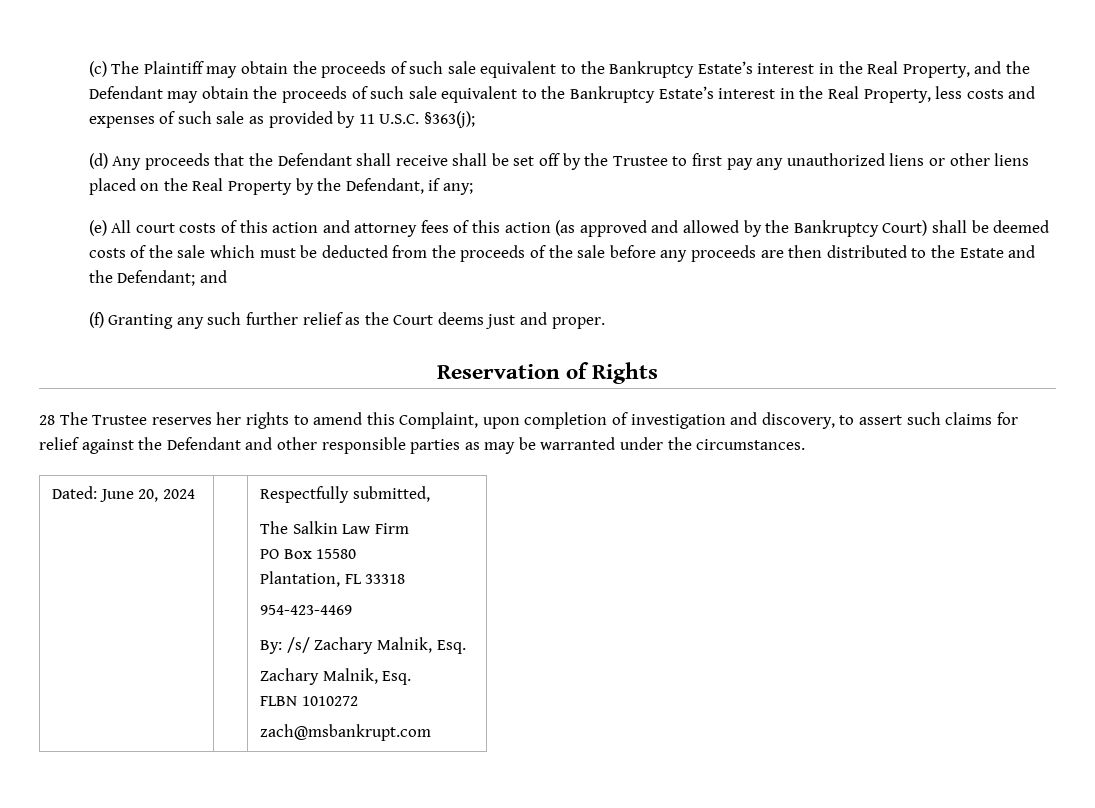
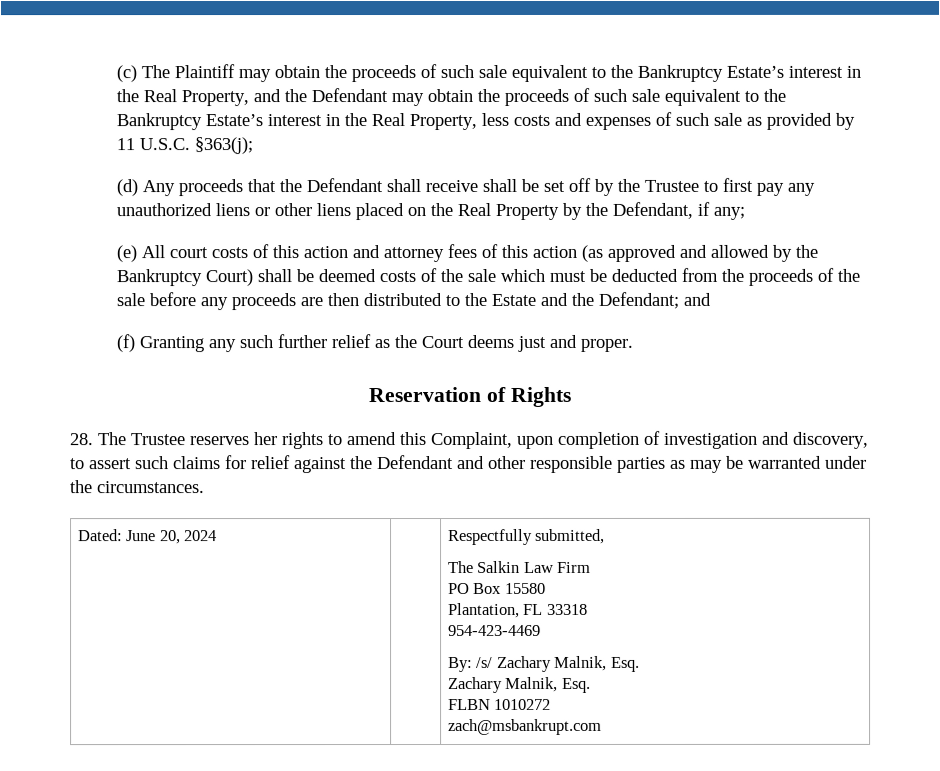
- 28 The Trustee reserves her rights to amend this Complaint, upon completion of investigation and discovery, to assert such claims for relief against the Defendant and other responsible parties as may be warranted under the circumstances.
+ 28. The Trustee reserves her rights to amend this Complaint, upon completion of investigation and discovery, to assert such claims for relief against the Defendant and other responsible parties as may be warranted under the circumstances.

